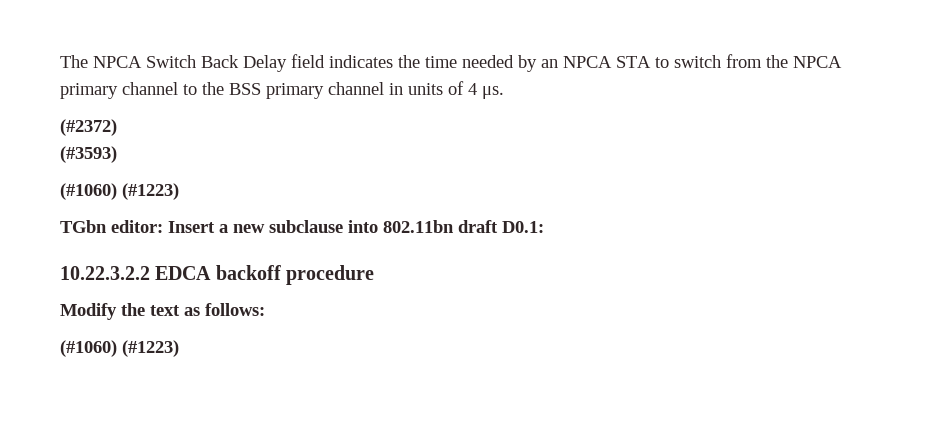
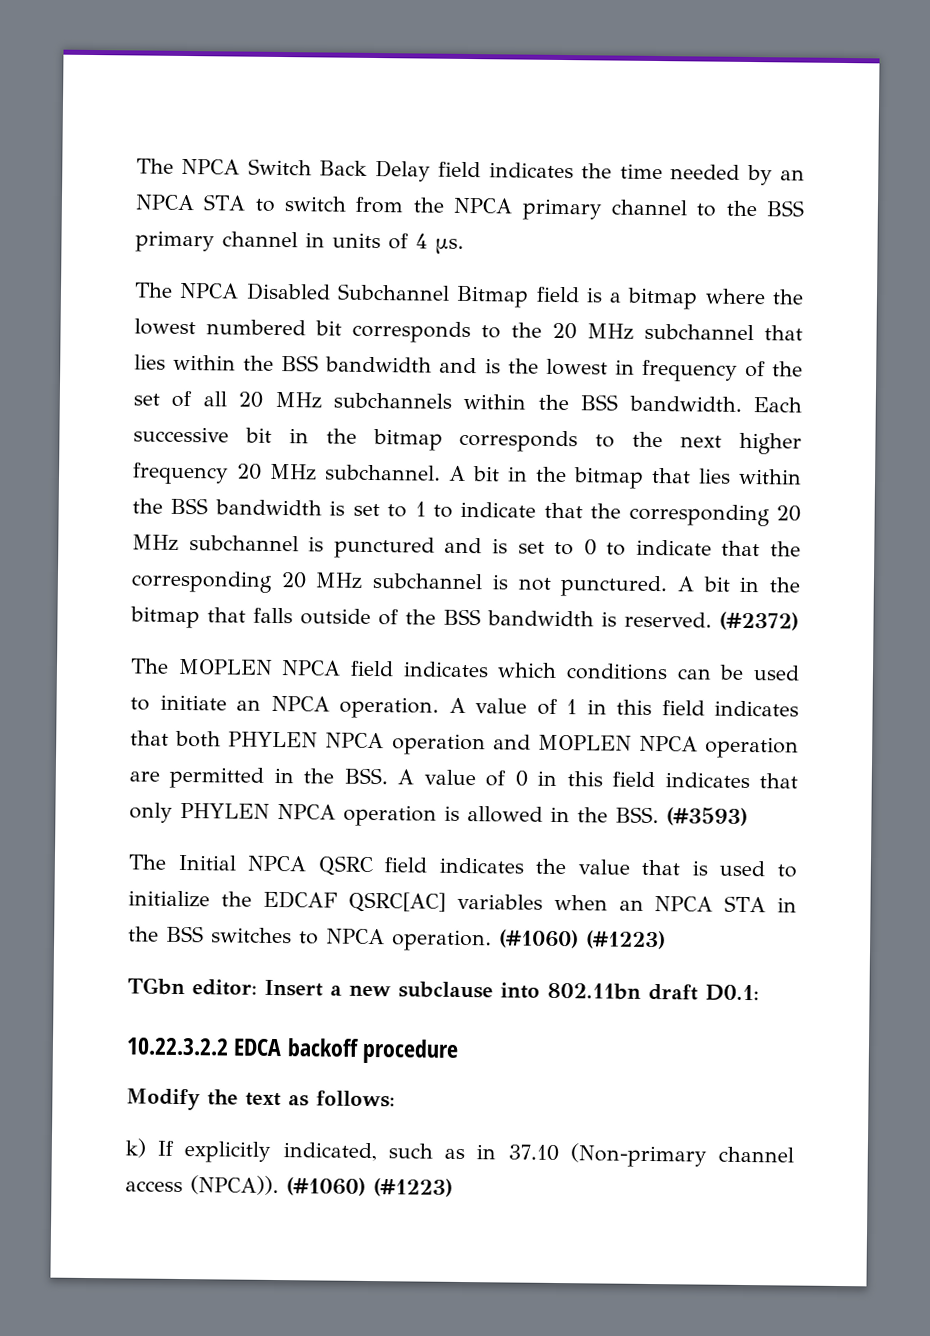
- (#2372)
- (#3593)
- (#1060) (#1223)
+ The NPCA Disabled Subchannel Bitmap field is a bitmap where the lowest numbered bit corresponds to the 20 MHz subchannel that lies within the BSS bandwidth and is the lowest in frequency of the set of all 20 MHz subchannels within the BSS bandwidth. Each successive bit in the bitmap corresponds to the next higher frequency 20 MHz subchannel. A bit in the bitmap that lies within the BSS bandwidth is set to 1 to indicate that the corresponding 20 MHz subchannel is punctured and is set to 0 to indicate that the corresponding 20 MHz subchannel is not punctured. A bit in the bitmap that falls outside of the BSS bandwidth is reserved. (#2372)
+ The MOPLEN NPCA field indicates which conditions can be used to initiate an NPCA operation. A value of 1 in this field indicates that both PHYLEN NPCA operation and MOPLEN NPCA operation are permitted in the BSS. A value of 0 in this field indicates that only PHYLEN NPCA operation is allowed in the BSS. (#3593)
+ The Initial NPCA QSRC field indicates the value that is used to initialize the EDCAF QSRC[AC] variables when an NPCA STA in the BSS switches to NPCA operation. (#1060) (#1223)
+ k) If explicitly indicated, such as in 37.10 (Non-primary channel access (NPCA)).

